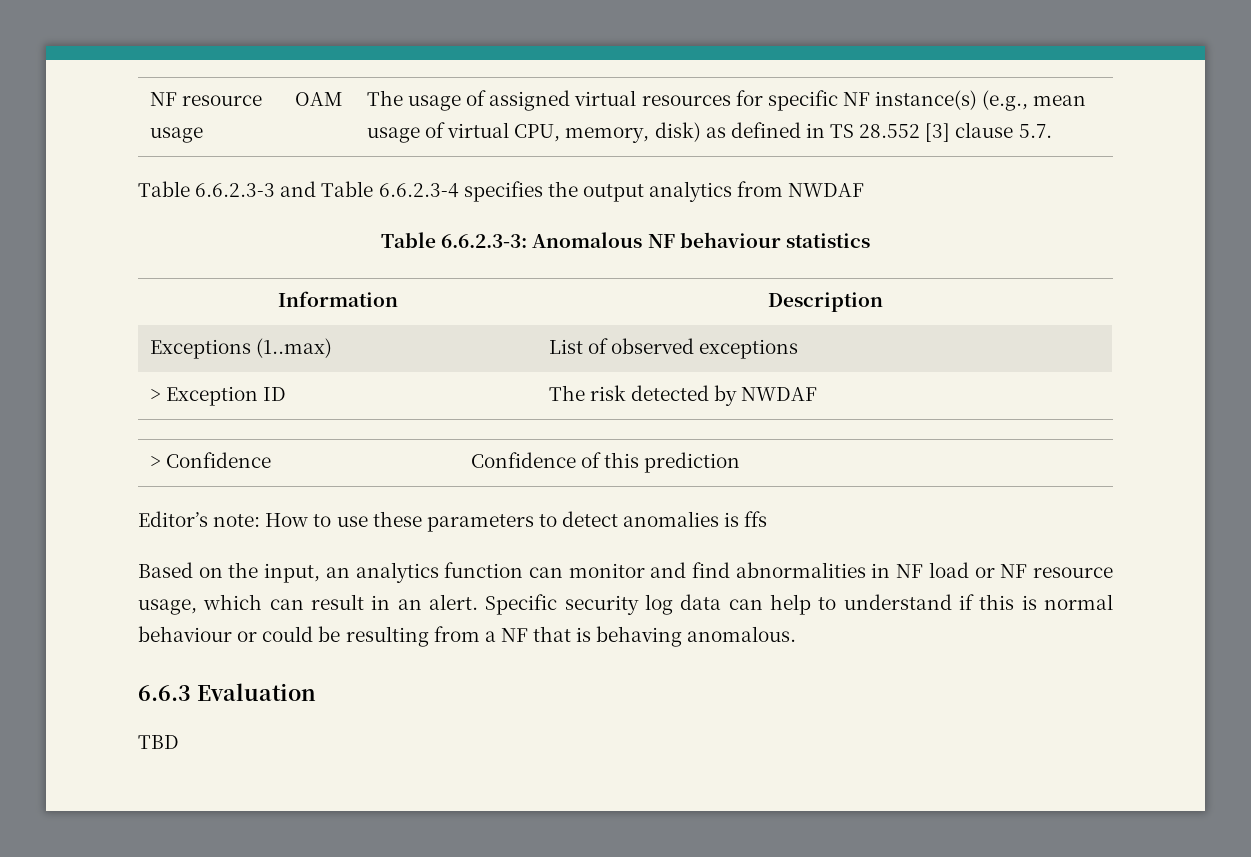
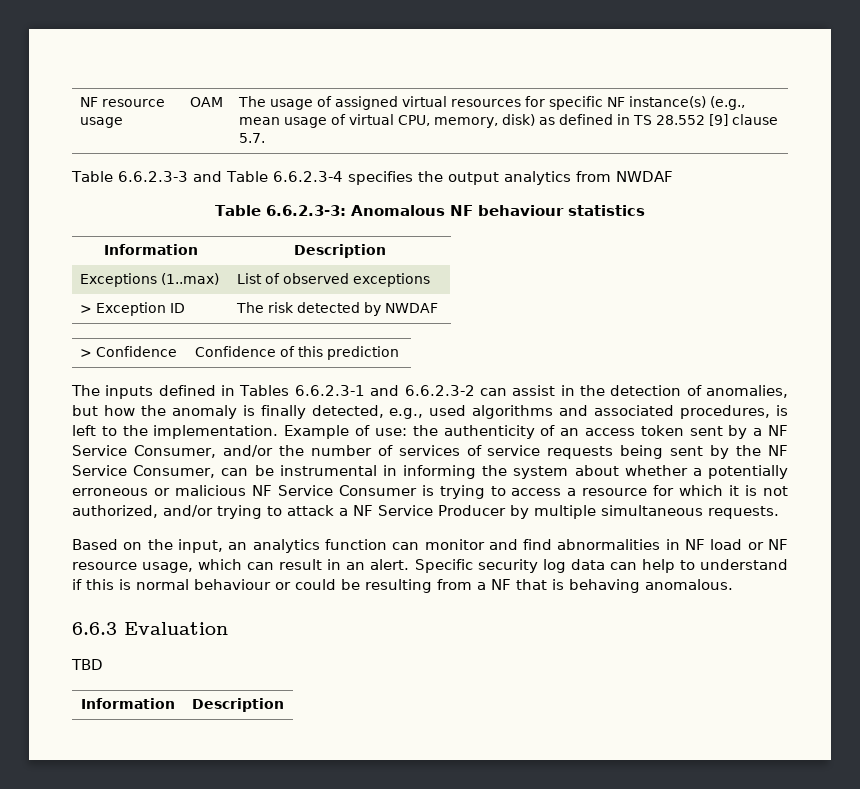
- NF resource usage | OAM | The usage of assigned virtual resources for specific NF instance(s) (e.g., mean usage of virtual CPU, memory, disk) as defined in TS 28.552 [3] clause 5.7.
+ NF resource usage | OAM | The usage of assigned virtual resources for specific NF instance(s) (e.g., mean usage of virtual CPU, memory, disk) as defined in TS 28.552 [9] clause 5.7.
- Editor’s note: How to use these parameters to detect anomalies is ffs
+ The inputs defined in Tables 6.6.2.3-1 and 6.6.2.3-2 can assist in the detection of anomalies, but how the anomaly is finally detected, e.g., used algorithms and associated procedures, is left to the implementation. Example of use: the authenticity of an access token sent by a NF Service Consumer, and/or the number of services of service requests being sent by the NF Service Consumer, can be instrumental in informing the system about whether a potentially erroneous or malicious NF Service Consumer is trying to access a resource for which it is not authorized, and/or trying to attack a NF Service Producer by multiple simultaneous requests.
  TBD
+ Information | Description

